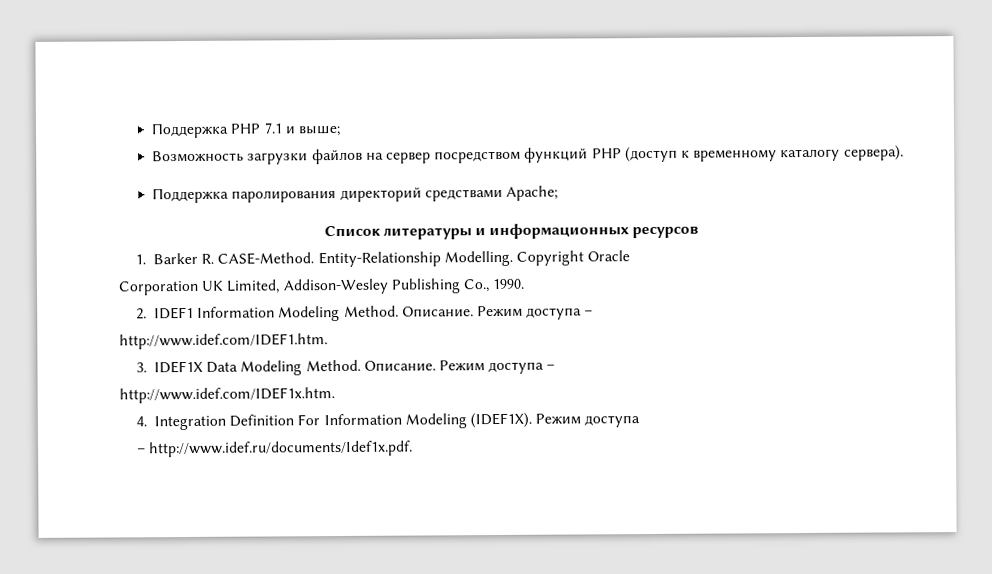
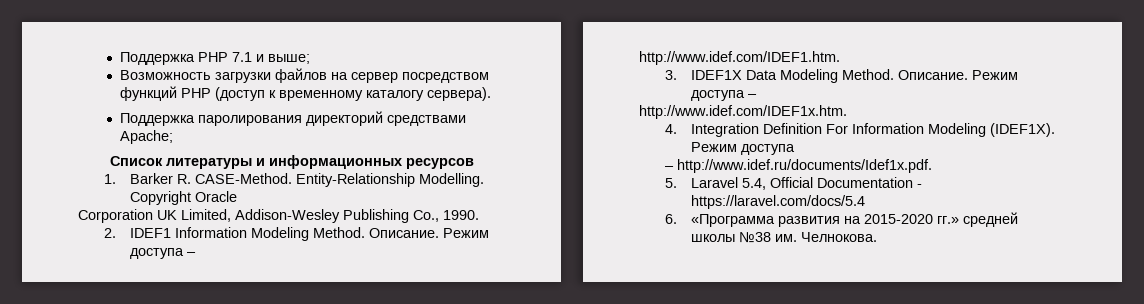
+ 5. Laravel 5.4, Official Documentation - https://laravel.com/docs/5.4
+ 6. «Программа развития на 2015-2020 гг.» средней школы №38 им. Челнокова.

